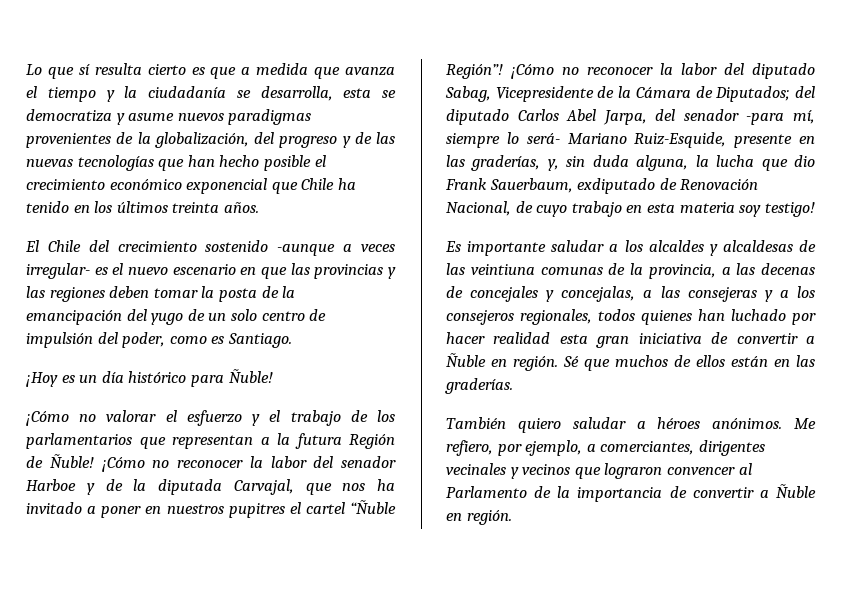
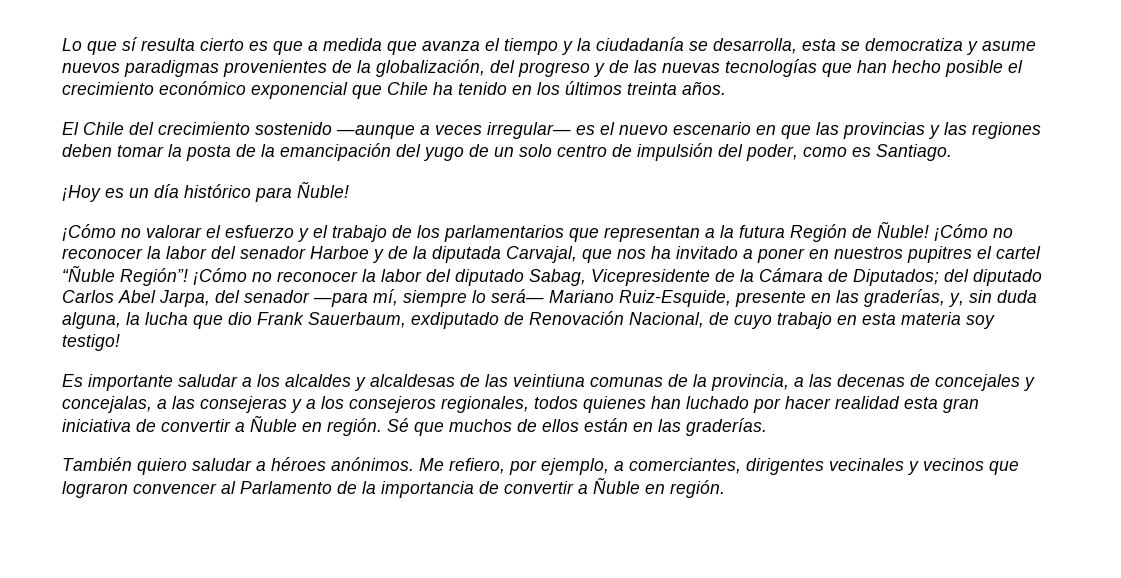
- El Chile del crecimiento sostenido -aunque a veces irregular- es el nuevo escenario en que las provincias y las regiones deben tomar la posta de la emancipación del yugo de un solo centro de impulsión del poder, como es Santiago.
+ El Chile del crecimiento sostenido —aunque a veces irregular— es el nuevo escenario en que las provincias y las regiones deben tomar la posta de la emancipación del yugo de un solo centro de impulsión del poder, como es Santiago.
- ¡Cómo no reconocer la labor del diputado Sabag, Vicepresidente de la Cámara de Diputados; del diputado Carlos Abel Jarpa, del senador -para mí, siempre lo será- Mariano Ruiz-Esquide, presente en las graderías, y, sin duda alguna, la lucha que dio Frank Sauerbaum, exdiputado de Renovación Nacional, de cuyo trabajo en esta materia soy testigo!
+ ¡Cómo no reconocer la labor del diputado Sabag, Vicepresidente de la Cámara de Diputados; del diputado Carlos Abel Jarpa, del senador —para mí, siempre lo será— Mariano Ruiz-Esquide, presente en las graderías, y, sin duda alguna, la lucha que dio Frank Sauerbaum, exdiputado de Renovación Nacional, de cuyo trabajo en esta materia soy testigo!

